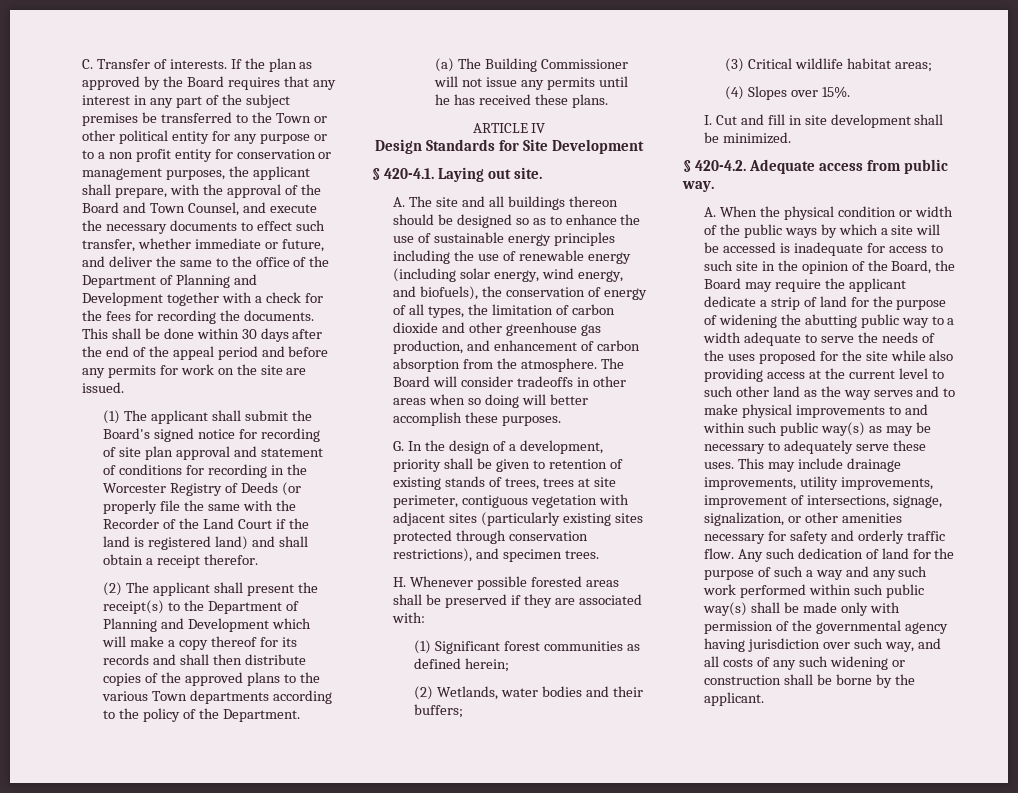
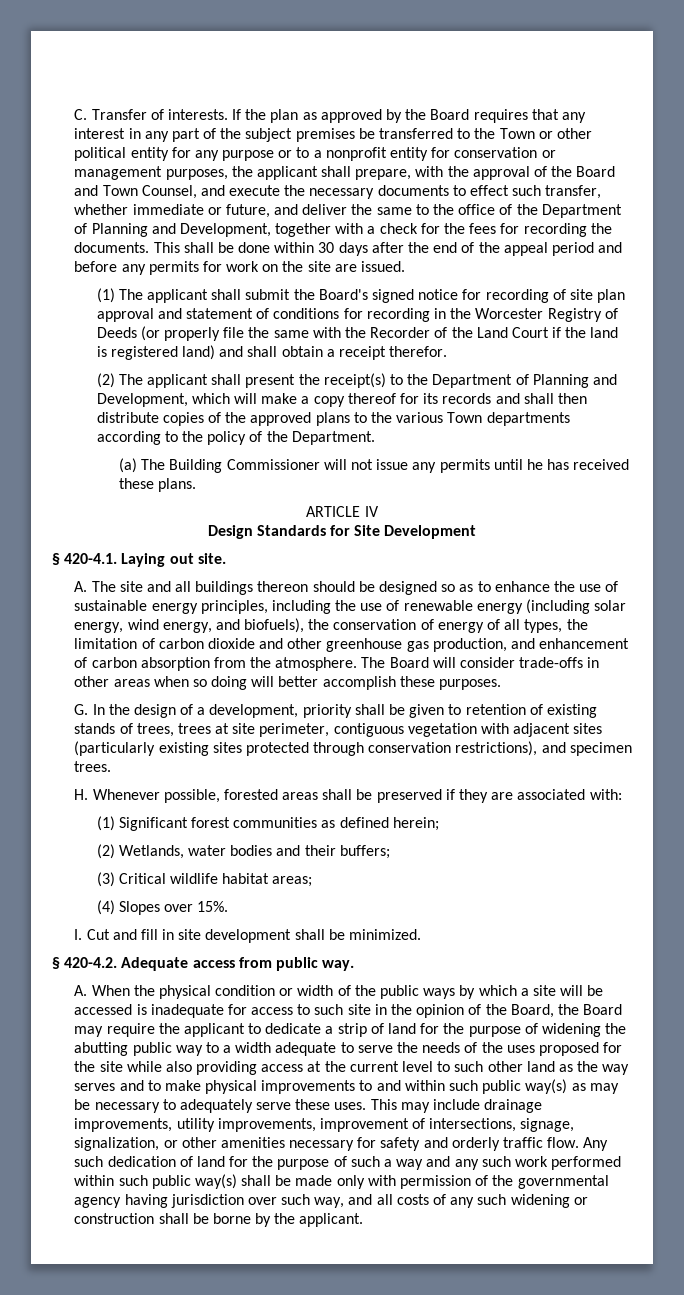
- If the plan as approved by the Board requires that any interest in any part of the subject premises be transferred to the Town or other political entity for any purpose or to a non profit entity for conservation or management purposes, the applicant shall prepare, with the approval of the Board and Town Counsel, and execute the necessary documents to effect such transfer, whether immediate or future, and deliver the same to the office of the Department of Planning and Development together with a check for the fees for recording the documents.
+ If the plan as approved by the Board requires that any interest in any part of the subject premises be transferred to the Town or other political entity for any purpose or to a nonprofit entity for conservation or management purposes, the applicant shall prepare, with the approval of the Board and Town Counsel, and execute the necessary documents to effect such transfer, whether immediate or future, and deliver the same to the office of the Department of Planning and Development, together with a check for the fees for recording the documents.
- (2) The applicant shall present the receipt(s) to the Department of Planning and Development which will make a copy thereof for its records and shall then distribute copies of the approved plans to the various Town departments according to the policy of the Department.
+ (2) The applicant shall present the receipt(s) to the Department of Planning and Development, which will make a copy thereof for its records and shall then distribute copies of the approved plans to the various Town departments according to the policy of the Department.
- A. The site and all buildings thereon should be designed so as to enhance the use of sustainable energy principles including the use of renewable energy (including solar energy, wind energy, and biofuels), the conservation of energy of all types, the limitation of carbon dioxide and other greenhouse gas production, and enhancement of carbon absorption from the atmosphere.
+ A. The site and all buildings thereon should be designed so as to enhance the use of sustainable energy principles, including the use of renewable energy (including solar energy, wind energy, and biofuels), the conservation of energy of all types, the limitation of carbon dioxide and other greenhouse gas production, and enhancement of carbon absorption from the atmosphere.
- The Board will consider tradeoffs in other areas when so doing will better accomplish these purposes.
+ The Board will consider trade-offs in other areas when so doing will better accomplish these purposes.
- H. Whenever possible forested areas shall be preserved if they are associated with:
+ H. Whenever possible, forested areas shall be preserved if they are associated with:
- A. When the physical condition or width of the public ways by which a site will be accessed is inadequate for access to such site in the opinion of the Board, the Board may require the applicant dedicate a strip of land for the purpose of widening the abutting public way to a width adequate to serve the needs of the uses proposed for the site while also providing access at the current level to such other land as the way serves and to make physical improvements to and within such public way(s) as may be necessary to adequately serve these uses.
+ A. When the physical condition or width of the public ways by which a site will be accessed is inadequate for access to such site in the opinion of the Board, the Board may require the applicant to dedicate a strip of land for the purpose of widening the abutting public way to a width adequate to serve the needs of the uses proposed for the site while also providing access at the current level to such other land as the way serves and to make physical improvements to and within such public way(s) as may be necessary to adequately serve these uses.

